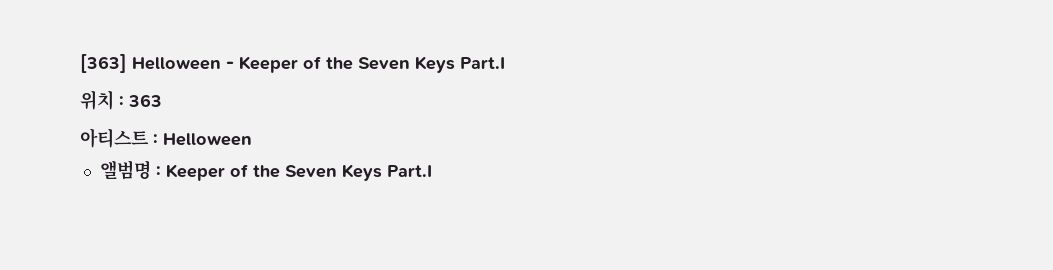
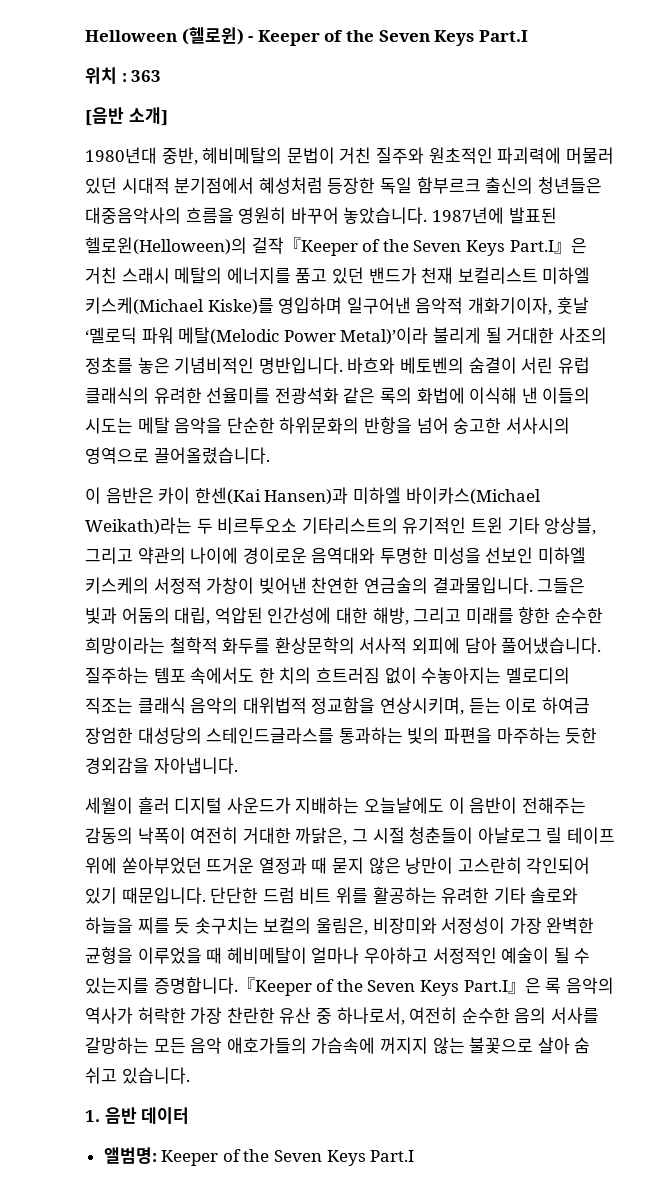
- [363] Helloween - Keeper of the Seven Keys Part.I
+ Helloween (헬로윈) - Keeper of the Seven Keys Part.I
- 아티스트 : Helloween
- 앨범명 : Keeper of the Seven Keys Part.I
+ [음반 소개]
+ 1980년대 중반, 헤비메탈의 문법이 거친 질주와 원초적인 파괴력에 머물러 있던 시대적 분기점에서 혜성처럼 등장한 독일 함부르크 출신의 청년들은 대중음악사의 흐름을 영원히 바꾸어 놓았습니다. 1987년에 발표된 헬로윈(Helloween)의 걸작『Keeper of the Seven Keys Part.I』은 거친 스래시 메탈의 에너지를 품고 있던 밴드가 천재 보컬리스트 미하엘 키스케(Michael Kiske)를 영입하며 일구어낸 음악적 개화기이자, 훗날 ‘멜로딕 파워 메탈(Melodic Power Metal)’이라 불리게 될 거대한 사조의 정초를 놓은 기념비적인 명반입니다. 바흐와 베토벤의 숨결이 서린 유럽 클래식의 유려한 선율미를 전광석화 같은 록의 화법에 이식해 낸 이들의 시도는 메탈 음악을 단순한 하위문화의 반항을 넘어 숭고한 서사시의 영역으로 끌어올렸습니다.
+ 이 음반은 카이 한센(Kai Hansen)과 미하엘 바이카스(Michael Weikath)라는 두 비르투오소 기타리스트의 유기적인 트윈 기타 앙상블, 그리고 약관의 나이에 경이로운 음역대와 투명한 미성을 선보인 미하엘 키스케의 서정적 가창이 빚어낸 찬연한 연금술의 결과물입니다. 그들은 빛과 어둠의 대립, 억압된 인간성에 대한 해방, 그리고 미래를 향한 순수한 희망이라는 철학적 화두를 환상문학의 서사적 외피에 담아 풀어냈습니다. 질주하는 템포 속에서도 한 치의 흐트러짐 없이 수놓아지는 멜로디의 직조는 클래식 음악의 대위법적 정교함을 연상시키며, 듣는 이로 하여금 장엄한 대성당의 스테인드글라스를 통과하는 빛의 파편을 마주하는 듯한 경외감을 자아냅니다.
+ 세월이 흘러 디지털 사운드가 지배하는 오늘날에도 이 음반이 전해주는 감동의 낙폭이 여전히 거대한 까닭은, 그 시절 청춘들이 아날로그 릴 테이프 위에 쏟아부었던 뜨거운 열정과 때 묻지 않은 낭만이 고스란히 각인되어 있기 때문입니다. 단단한 드럼 비트 위를 활공하는 유려한 기타 솔로와 하늘을 찌를 듯 솟구치는 보컬의 울림은, 비장미와 서정성이 가장 완벽한 균형을 이루었을 때 헤비메탈이 얼마나 우아하고 서정적인 예술이 될 수 있는지를 증명합니다.『Keeper of the Seven Keys Part.I』은 록 음악의 역사가 허락한 가장 찬란한 유산 중 하나로서, 여전히 순수한 음의 서사를 갈망하는 모든 음악 애호가들의 가슴속에 꺼지지 않는 불꽃으로 살아 숨 쉬고 있습니다.
+ 1. 음반 데이터
+ 앨범명: Keeper of the Seven Keys Part.I

